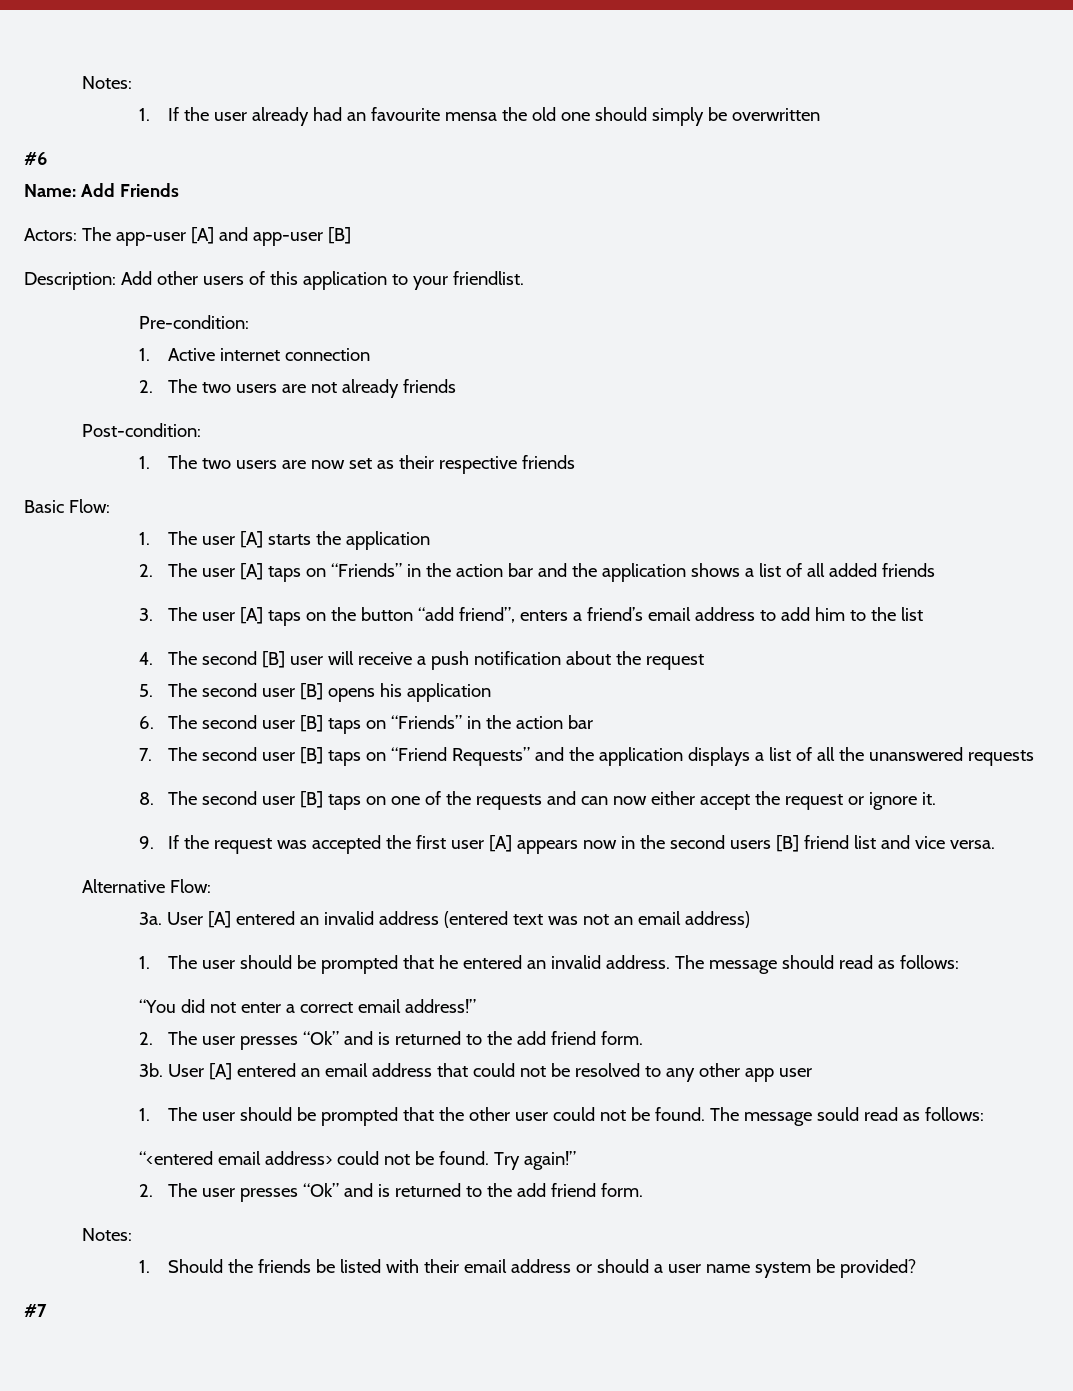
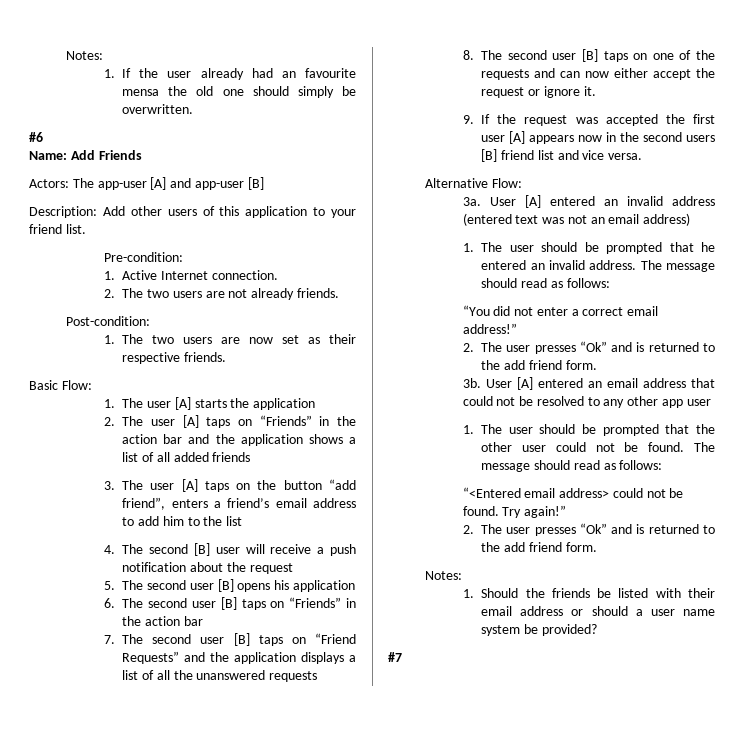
- 1. If the user already had an favourite mensa the old one should simply be overwritten
+ 1. If the user already had an favourite mensa the old one should simply be overwritten.
- Description: Add other users of this application to your friendlist.
+ Description: Add other users of this application to your friend list.
- 1. Active internet connection
+ 1. Active Internet connection.
- 2. The two users are not already friends
+ 2. The two users are not already friends.
- 1. The two users are now set as their respective friends
+ 1. The two users are now set as their respective friends.
- 1. The user should be prompted that the other user could not be found. The message sould read as follows:
- “<entered email address> could not be found.
+ 1. The user should be prompted that the other user could not be found. The message should read as follows:
+ “<Entered email address> could not be found.

